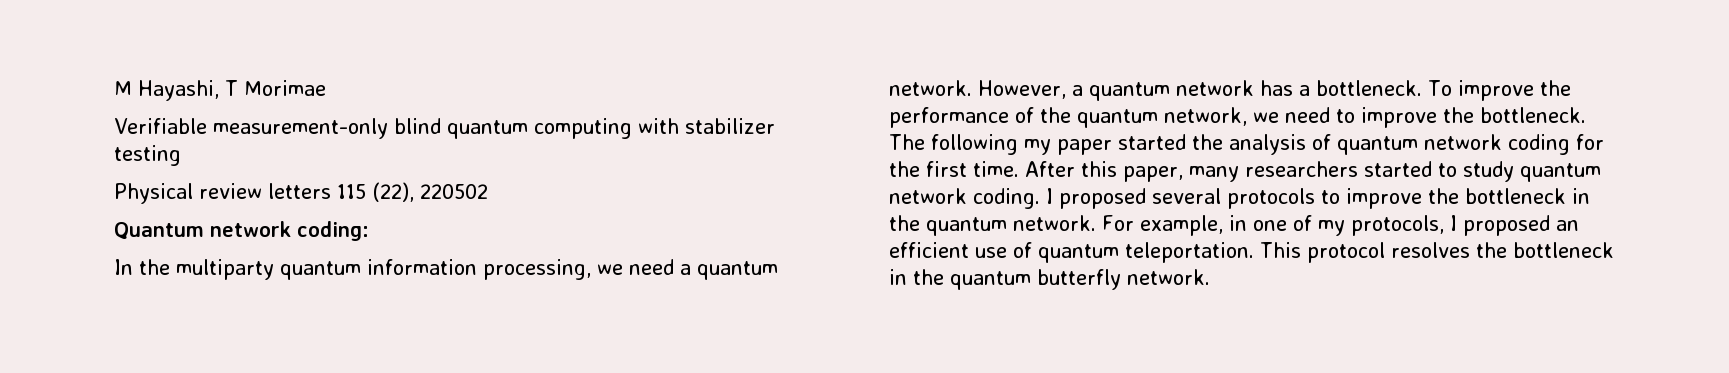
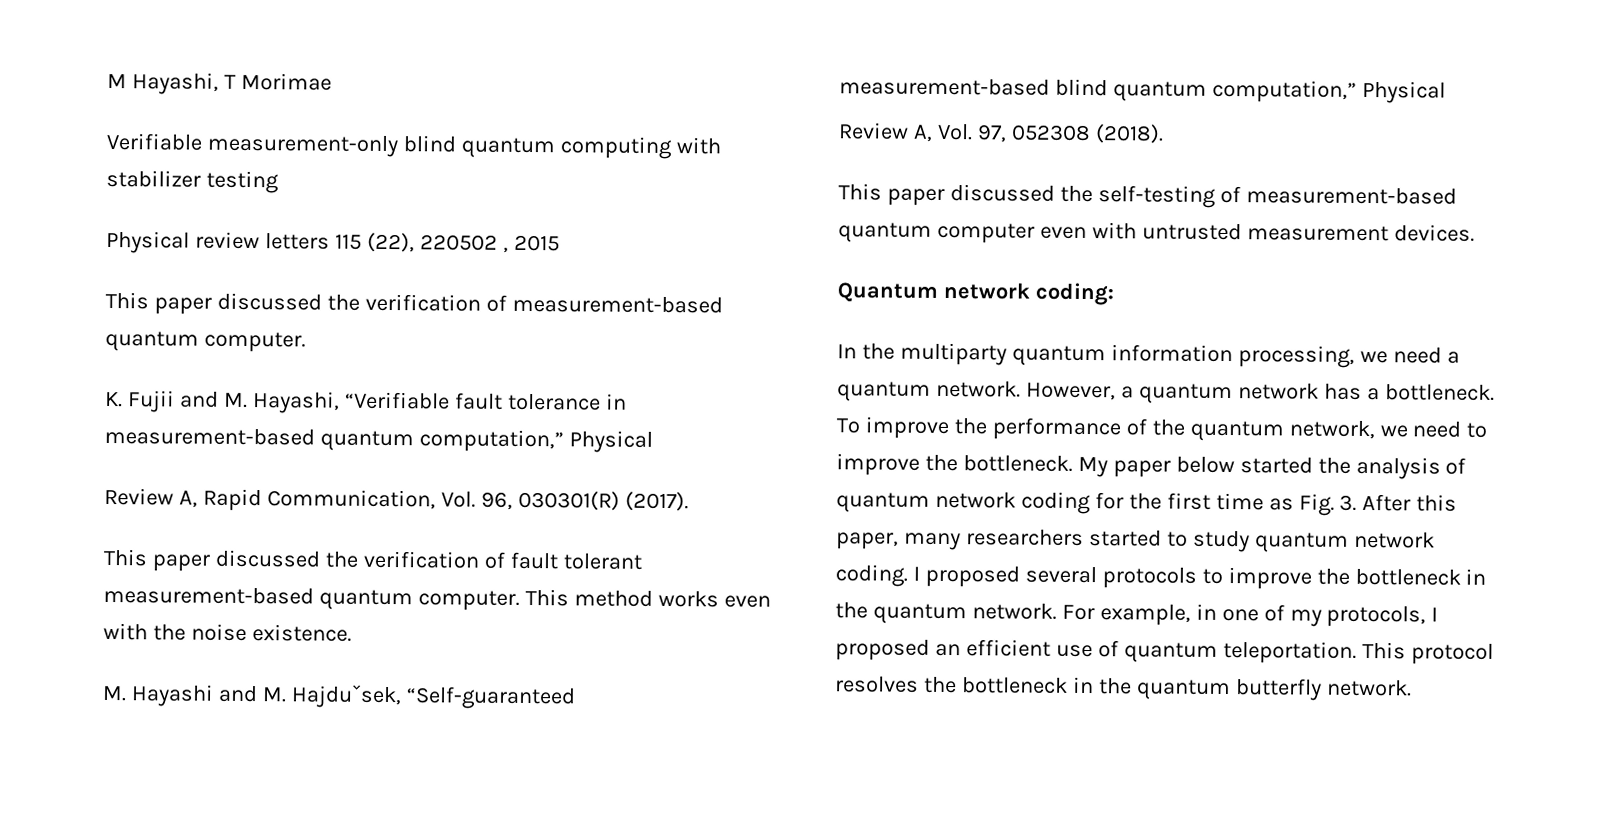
- Physical review letters 115 (22), 220502
+ Physical review letters 115 (22), 220502 , 2015
+ This paper discussed the verification of measurement-based quantum computer.
+ K. Fujii and M. Hayashi, “Verifiable fault tolerance in measurement-based quantum computation,” Physical
+ Review A, Rapid Communication, Vol. 96, 030301(R) (2017).
+ This paper discussed the verification of fault tolerant measurement-based quantum computer. This method works even with the noise existence.
+ M. Hayashi and M. Hajduˇsek, “Self-guaranteed measurement-based blind quantum computation,” Physical
+ Review A, Vol. 97, 052308 (2018).
+ This paper discussed the self-testing of measurement-based quantum computer even with untrusted measurement devices.
- The following my paper started the analysis of quantum network coding for the first time. After this paper, many researchers started to study quantum network coding.
+ My paper below started the analysis of quantum network coding for the first time as Fig. 3. After this paper, many researchers started to study quantum network coding.

